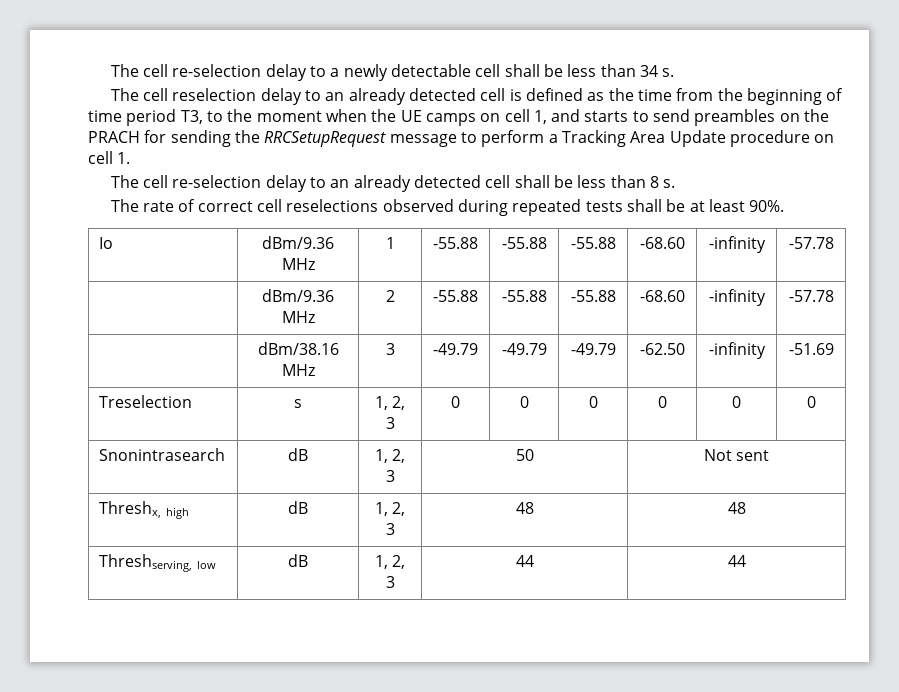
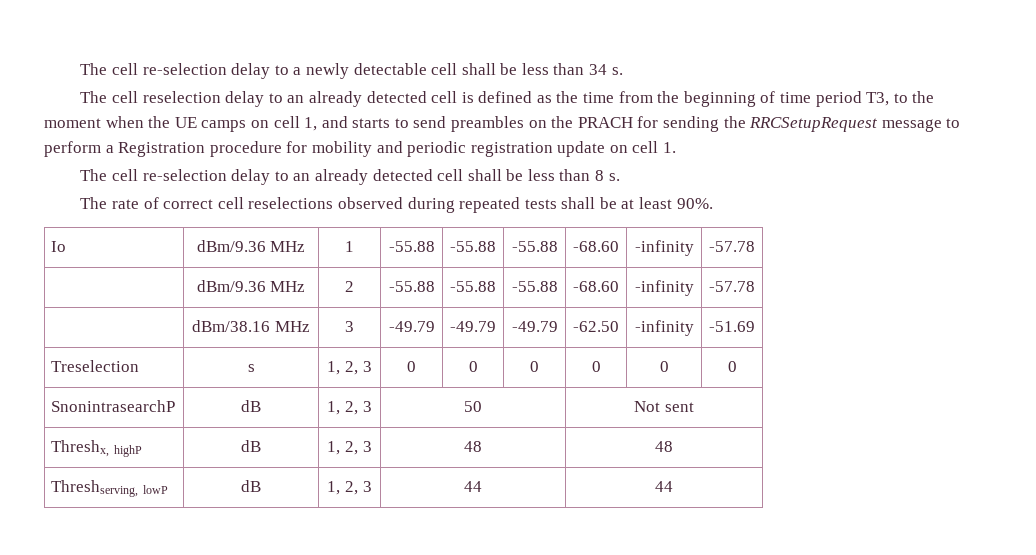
- The cell reselection delay to an already detected cell is defined as the time from the beginning of time period T3, to the moment when the UE camps on cell 1, and starts to send preambles on the PRACH for sending the RRCSetupRequest message to perform a Tracking Area Update procedure on cell 1.
+ The cell reselection delay to an already detected cell is defined as the time from the beginning of time period T3, to the moment when the UE camps on cell 1, and starts to send preambles on the PRACH for sending the RRCSetupRequest message to perform a Registration procedure for mobility and periodic registration update on cell 1.
- Snonintrasearch | dB | 1, 2, 3 | 50 | Not sent
+ SnonintrasearchP | dB | 1, 2, 3 | 50 | Not sent
- Threshx, high | dB | 1, 2, 3 | 48 | 48
+ Threshx, highP | dB | 1, 2, 3 | 48 | 48
- Threshserving, low | dB | 1, 2, 3 | 44 | 44
+ Threshserving, lowP | dB | 1, 2, 3 | 44 | 44

